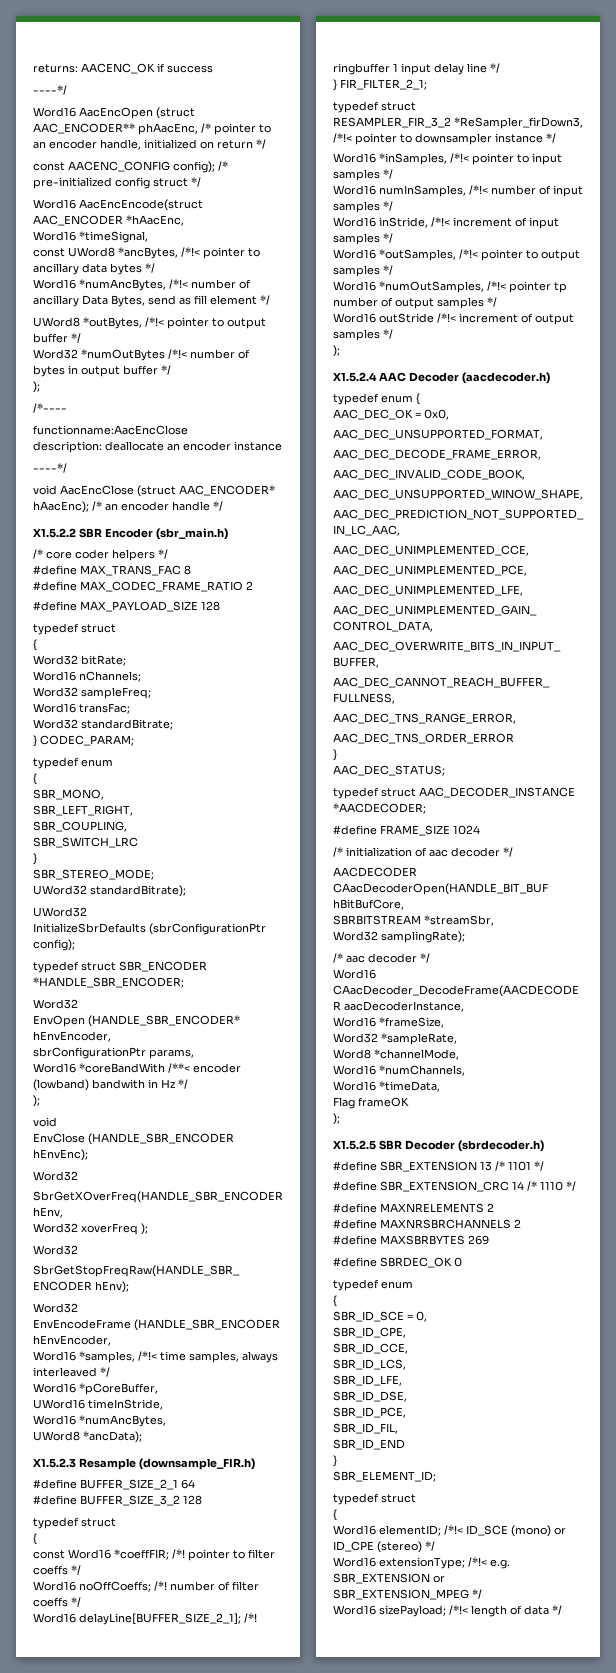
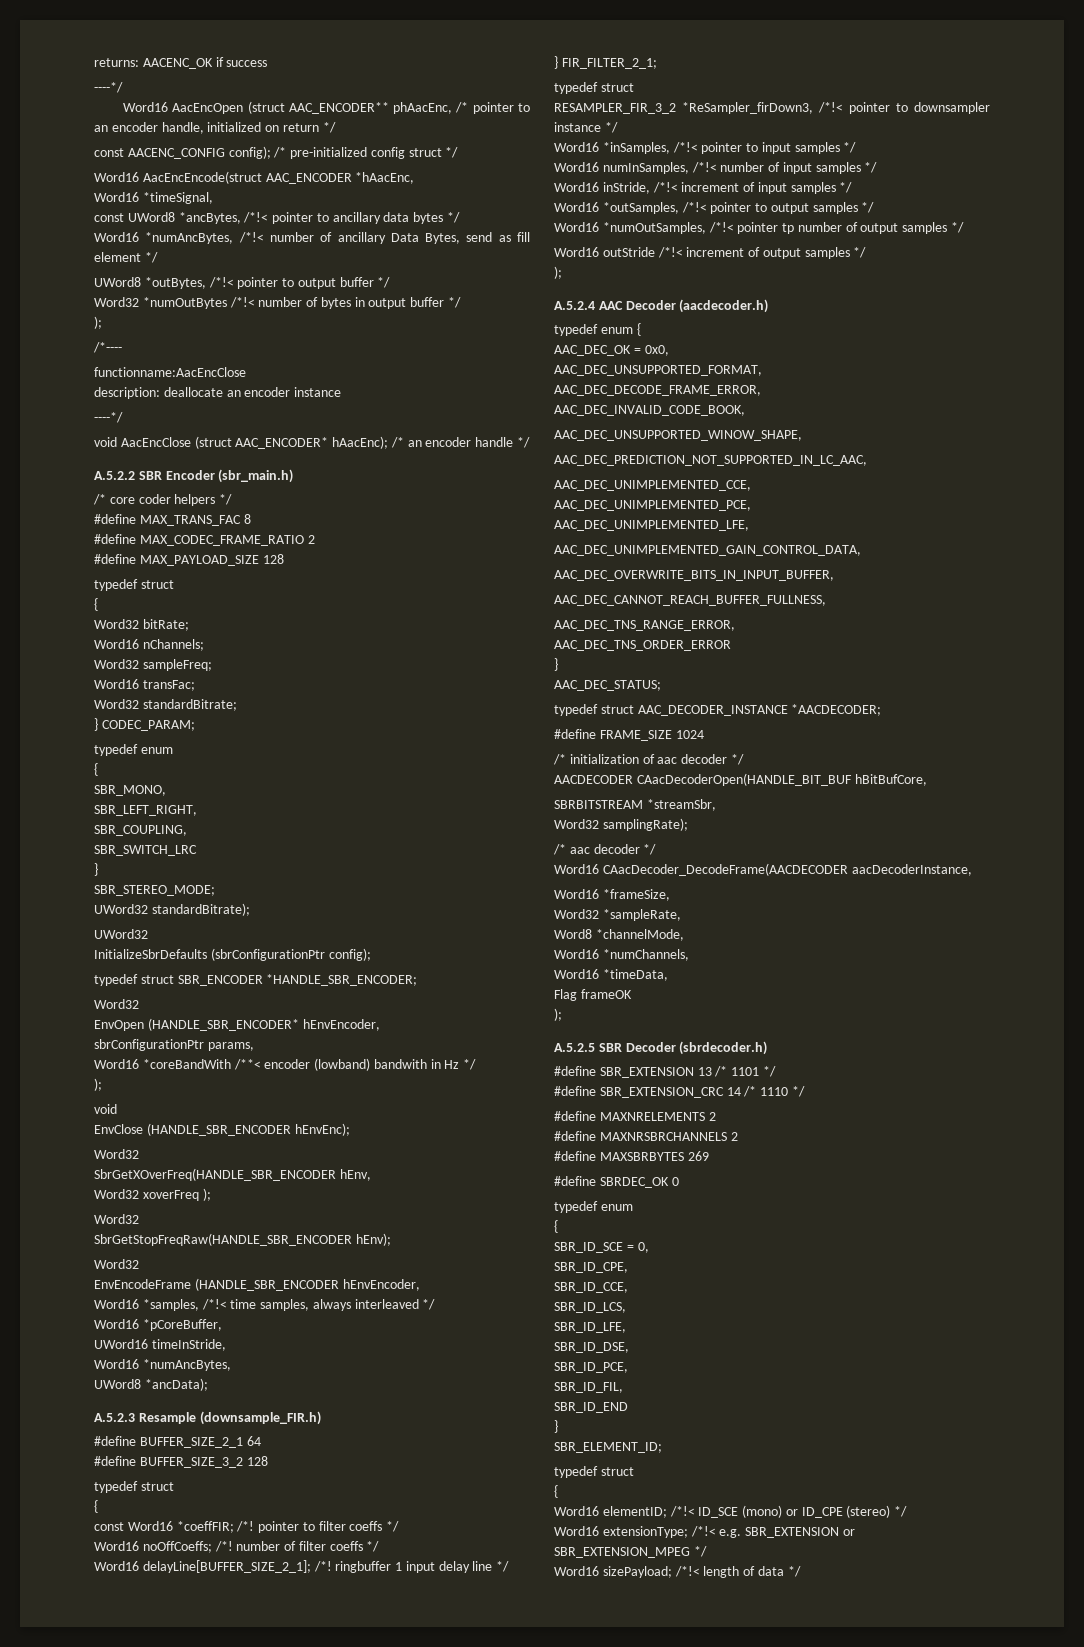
- X1.5.2.2 SBR Encoder (sbr_main.h)
+ A.5.2.2 SBR Encoder (sbr_main.h)
- X1.5.2.3 Resample (downsample_FIR.h)
+ A.5.2.3 Resample (downsample_FIR.h)
- X1.5.2.4 AAC Decoder (aacdecoder.h)
+ A.5.2.4 AAC Decoder (aacdecoder.h)
- X1.5.2.5 SBR Decoder (sbrdecoder.h)
+ A.5.2.5 SBR Decoder (sbrdecoder.h)

